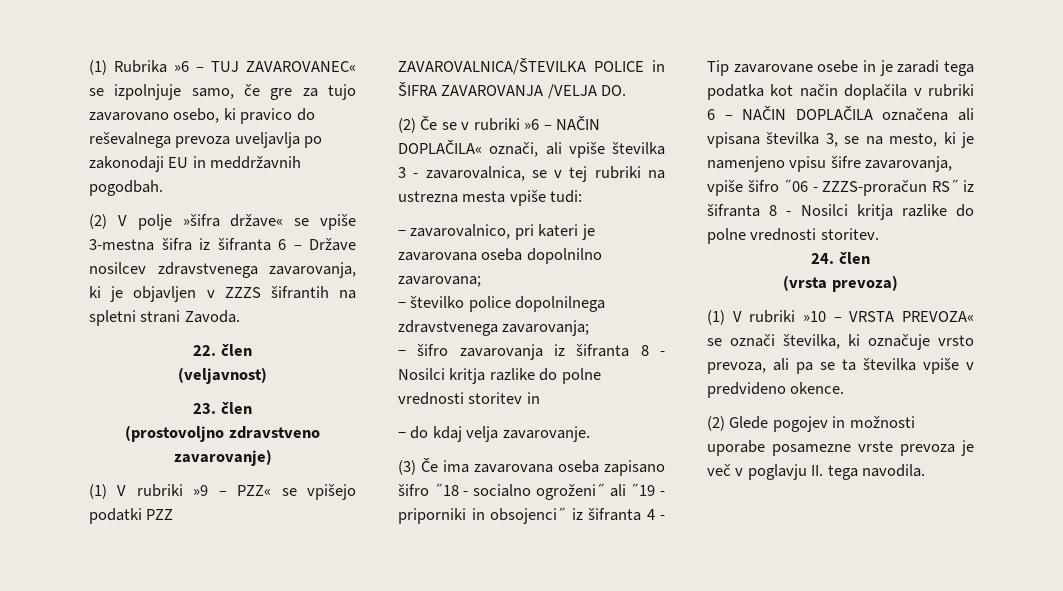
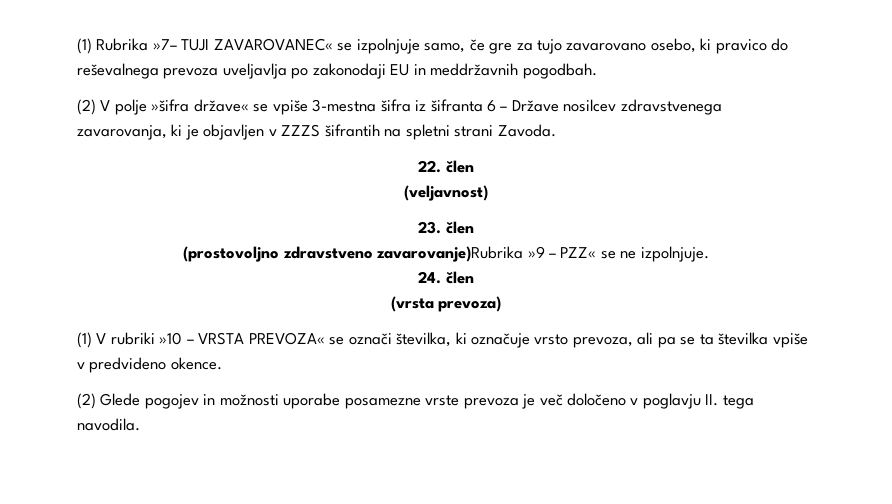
- (1) Rubrika »6 – TUJ ZAVAROVANEC« se izpolnjuje samo, če gre za tujo zavarovano osebo, ki pravico do reševalnega prevoza uveljavlja po zakonodaji EU in meddržavnih pogodbah.
+ (1) Rubrika »7– TUJI ZAVAROVANEC« se izpolnjuje samo, če gre za tujo zavarovano osebo, ki pravico do reševalnega prevoza uveljavlja po zakonodaji EU in meddržavnih pogodbah.
- (prostovoljno zdravstveno zavarovanje)
- (1) V rubriki »9 – PZZ« se vpišejo podatki PZZ ZAVAROVALNICA/ŠTEVILKA POLICE in ŠIFRA ZAVAROVANJA /VELJA DO.
- (2) Če se v rubriki »6 – NAČIN DOPLAČILA« označi, ali vpiše številka 3 - zavarovalnica, se v tej rubriki na ustrezna mesta vpiše tudi:
- − zavarovalnico, pri kateri je zavarovana oseba dopolnilno zavarovana;
- − številko police dopolnilnega zdravstvenega zavarovanja;
- − šifro zavarovanja iz šifranta 8 - Nosilci kritja razlike do polne vrednosti storitev in
- − do kdaj velja zavarovanje.
- (3) Če ima zavarovana oseba zapisano šifro ˝18 - socialno ogroženi˝ ali ˝19 - priporniki in obsojenci˝ iz šifranta 4 - Tip zavarovane osebe in je zaradi tega podatka kot način doplačila v rubriki 6 – NAČIN DOPLAČILA označena ali vpisana številka 3, se na mesto, ki je namenjeno vpisu šifre zavarovanja, vpiše šifro ˝06 - ZZZS-proračun RS˝ iz šifranta 8 - Nosilci kritja razlike do polne vrednosti storitev.
+ (prostovoljno zdravstveno zavarovanje)Rubrika »9 – PZZ« se ne izpolnjuje.
- (2) Glede pogojev in možnosti uporabe posamezne vrste prevoza je več v poglavju II. tega navodila.
+ (2) Glede pogojev in možnosti uporabe posamezne vrste prevoza je več določeno v poglavju II. tega navodila.

